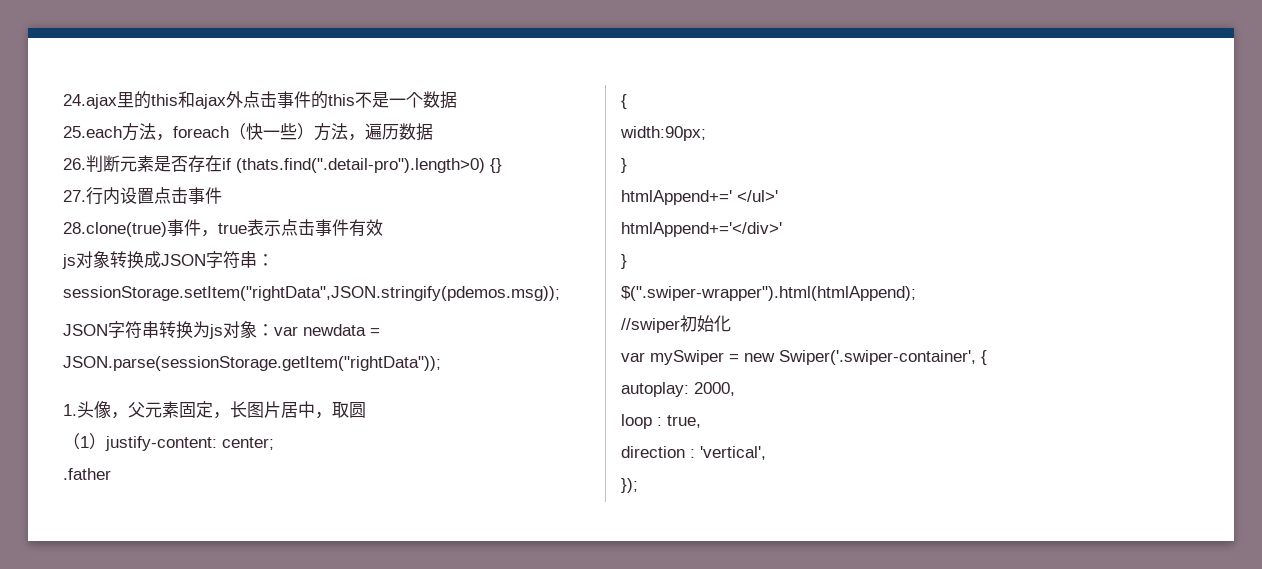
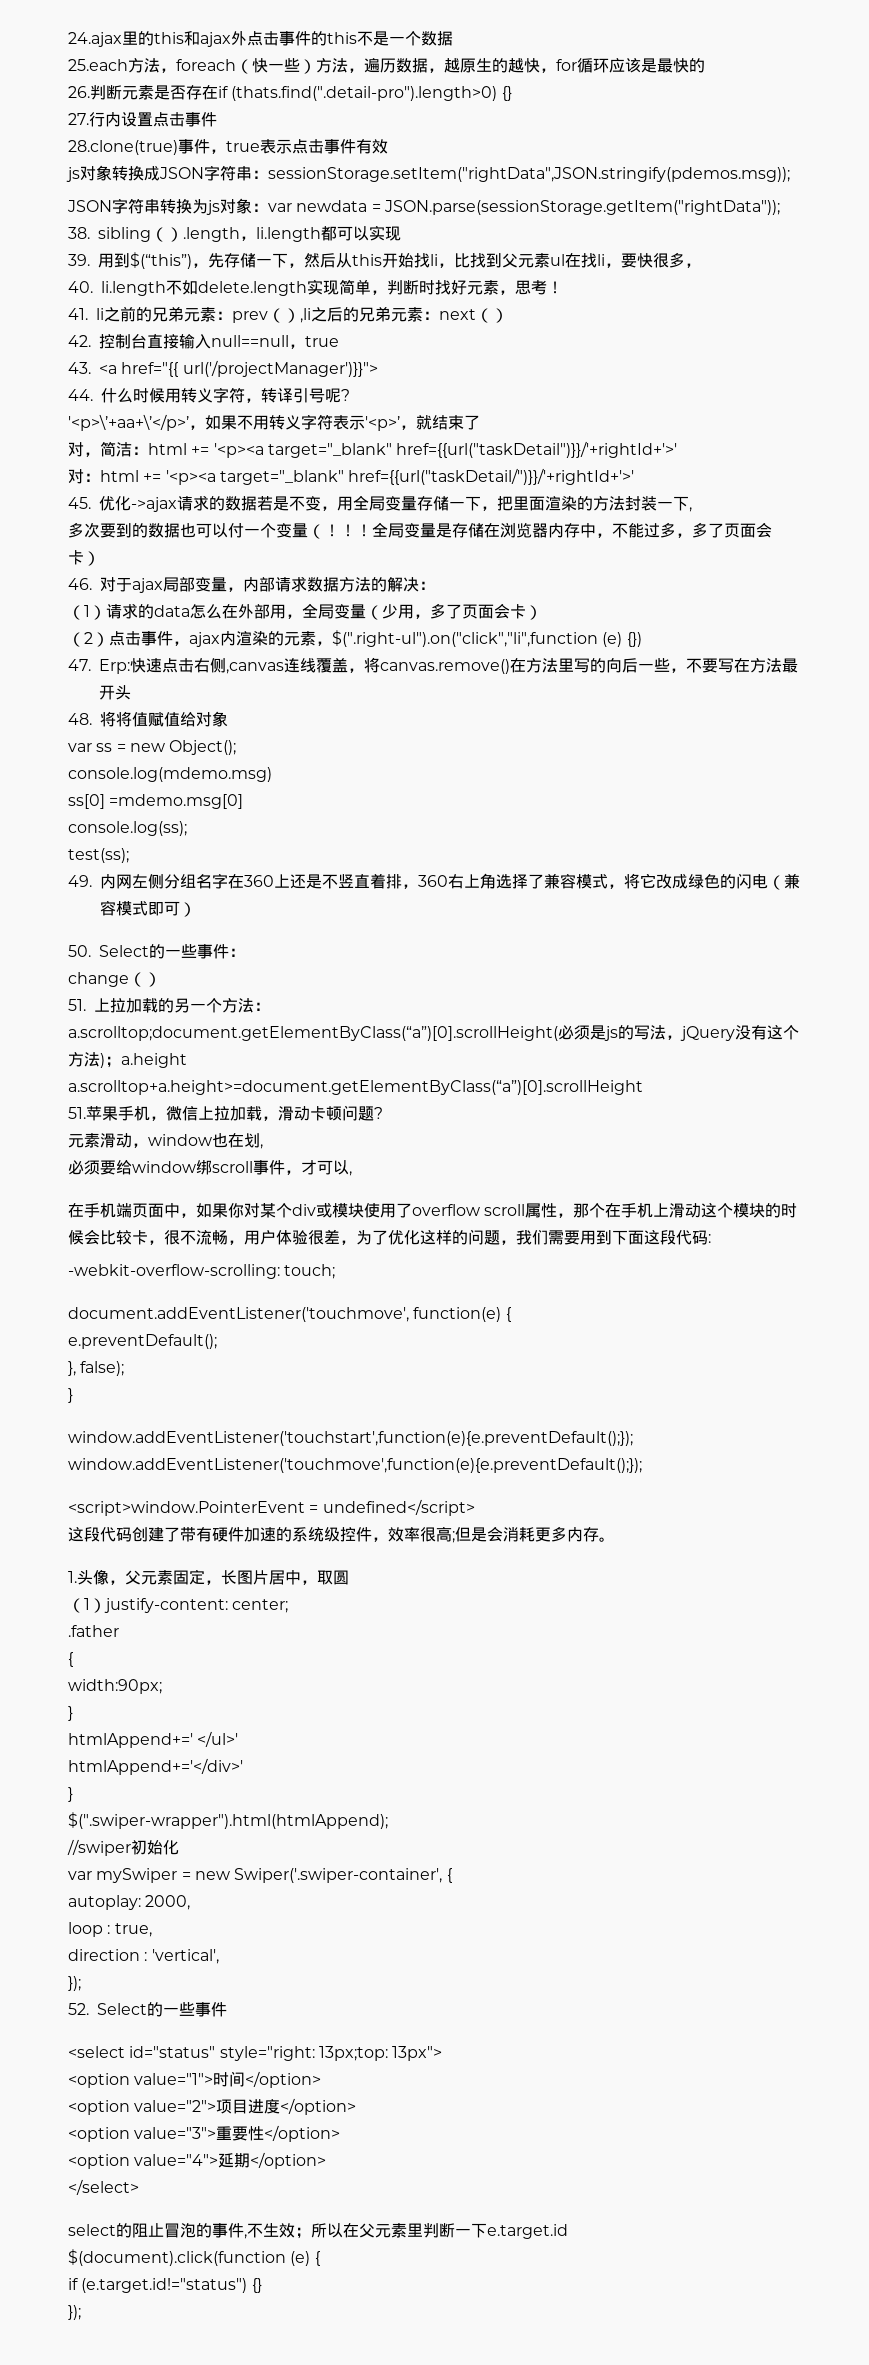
- 25.each方法，foreach（快一些）方法，遍历数据
+ 25.each方法，foreach（快一些）方法，遍历数据，越原生的越快，for循环应该是最快的
+ 38. sibling（）.length，li.length都可以实现
+ 39.用到$(“this”)，先存储一下，然后从this开始找li，比找到父元素ul在找li，要快很多，
+ 40. li.length不如delete.length实现简单，判断时找好元素，思考！
+ 41. li之前的兄弟元素：prev（）,li之后的兄弟元素：next（）
+ 42.控制台直接输入null==null，true
+ 43. <a href="{{ url('/projectManager')}}">
+ 44.什么时候用转义字符，转译引号呢?
+ '<p>\’+aa+\’</p>’，如果不用转义字符表示'<p>’，就结束了
+ 对，简洁：html += '<p><a target="_blank" href={{url("taskDetail")}}/'+rightId+'>'
+ 对：html += '<p><a target="_blank" href={{url("taskDetail/")}}/'+rightId+'>'
+ 45.优化->ajax请求的数据若是不变，用全局变量存储一下，把里面渲染的方法封装一下,
+ 多次要到的数据也可以付一个变量（！！！全局变量是存储在浏览器内存中，不能过多，多了页面会卡）
+ 46.对于ajax局部变量，内部请求数据方法的解决：
+ （1）请求的data怎么在外部用，全局变量（少用，多了页面会卡）
+ （2）点击事件，ajax内渲染的元素，$(".right-ul").on("click","li",function (e) {})
+ 47. Erp:快速点击右侧,canvas连线覆盖，将canvas.remove()在方法里写的向后一些，不要写在方法最开头
+ 48.将将值赋值给对象
+ var ss = new Object();
+ console.log(mdemo.msg)
+ ss[0] =mdemo.msg[0]
+ console.log(ss);
+ test(ss);
+ 49.内网左侧分组名字在360上还是不竖直着排，360右上角选择了兼容模式，将它改成绿色的闪电（兼容模式即可）
+ 50. Select的一些事件：
+ change（）
+ 51.上拉加载的另一个方法：
+ a.scrolltop;document.getElementByClass(“a”)[0].scrollHeight(必须是js的写法，jQuery没有这个方法)；a.height
+ a.scrolltop+a.height>=document.getElementByClass(“a”)[0].scrollHeight
+ 51.苹果手机，微信上拉加载，滑动卡顿问题?
+ 元素滑动，window也在划,
+ 必须要给window绑scroll事件，才可以,
+ 在手机端页面中，如果你对某个div或模块使用了overflow scroll属性，那个在手机上滑动这个模块的时候会比较卡，很不流畅，用户体验很差，为了优化这样的问题，我们需要用到下面这段代码:
+ -webkit-overflow-scrolling: touch;
+ document.addEventListener('touchmove', function(e) {
+ e.preventDefault();
+ }, false);
+ }
+ window.addEventListener('touchstart',function(e){e.preventDefault();}); window.addEventListener('touchmove',function(e){e.preventDefault();});
+ <script>window.PointerEvent = undefined</script>
+ 这段代码创建了带有硬件加速的系统级控件，效率很高;但是会消耗更多内存。
+ 52. Select的一些事件
+ <select id="status" style="right: 13px;top: 13px">
+ <option value="1">时间</option>
+ <option value="2">项目进度</option>
+ <option value="3">重要性</option>
+ <option value="4">延期</option>
+ </select>
+ select的阻止冒泡的事件,不生效；所以在父元素里判断一下e.target.id
+ $(document).click(function (e) {
+ if (e.target.id!="status") {}
+ });

